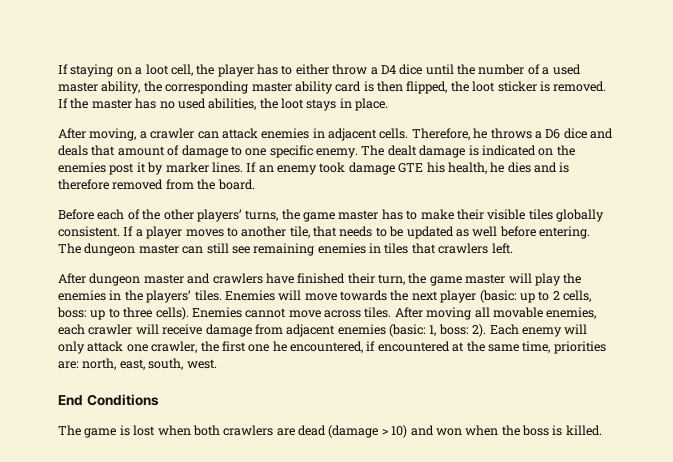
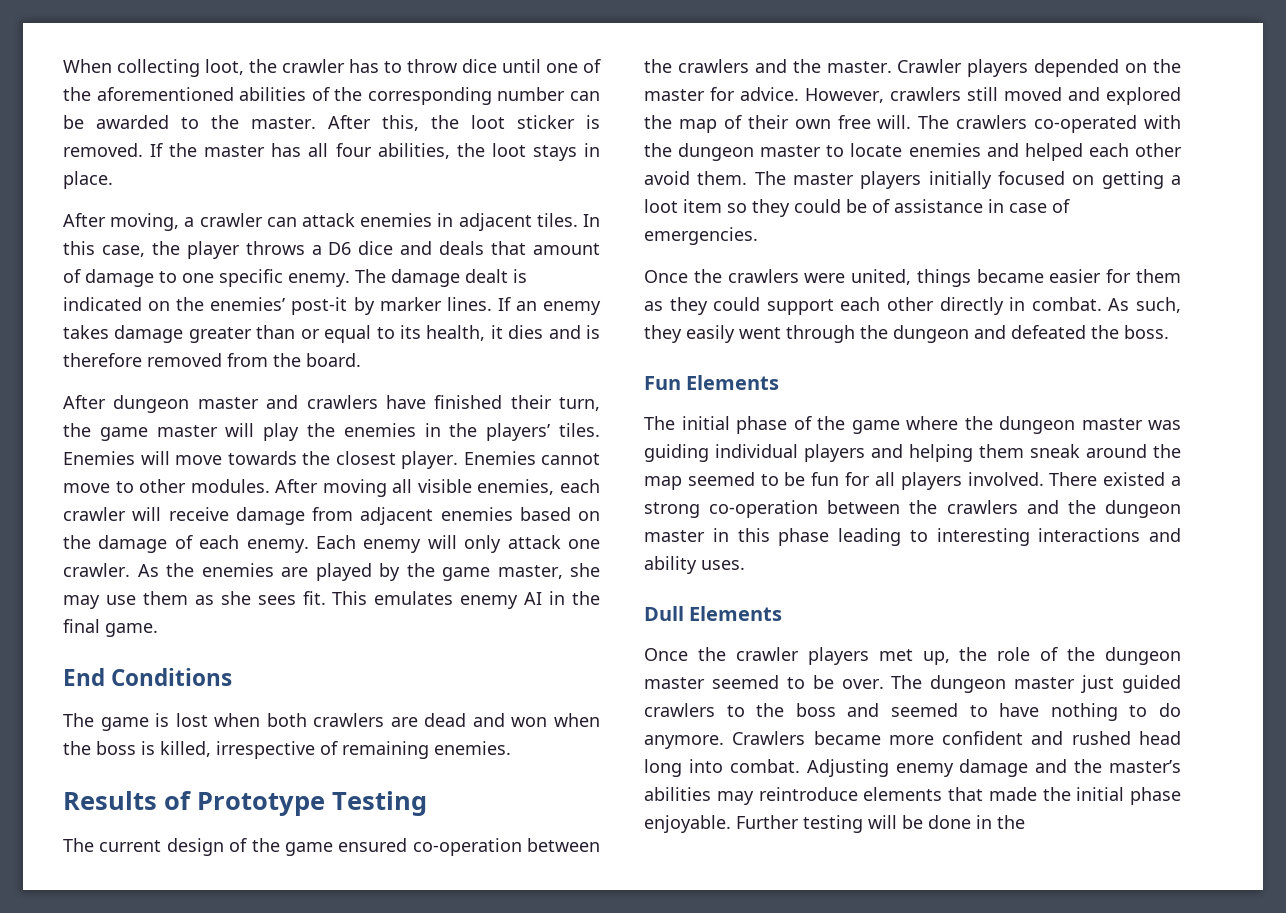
- If staying on a loot cell, the player has to either throw a D4 dice until the number of a used master ability, the corresponding master ability card is then flipped, the loot sticker is removed.
+ When collecting loot, the crawler has to throw dice until one of the aforementioned abilities of the corresponding number can be awarded to the master. After this, the loot sticker is removed.
- If the master has no used abilities, the loot stays in place.
+ If the master has all four abilities, the loot stays in place.
- After moving, a crawler can attack enemies in adjacent cells. Therefore, he throws a D6 dice and deals that amount of damage to one specific enemy.
+ After moving, a crawler can attack enemies in adjacent tiles. In this case, the player throws a D6 dice and deals that amount of damage to one specific enemy.
- The dealt damage is indicated on the enemies post it by marker lines.
+ The damage dealt is indicated on the enemies’ post-it by marker lines.
- If an enemy took damage GTE his health, he dies and is therefore removed from the board.
+ If an enemy takes damage greater than or equal to its health, it dies and is therefore removed from the board.
- Before each of the other players’ turns, the game master has to make their visible tiles globally consistent. If a player moves to another tile, that needs to be updated as well before entering. The dungeon master can still see remaining enemies in tiles that crawlers left.
- Enemies will move towards the next player (basic: up to 2 cells, boss: up to three cells). Enemies cannot move across tiles.
+ Enemies will move towards the closest player. Enemies cannot move to other modules.
- After moving all movable enemies, each crawler will receive damage from adjacent enemies (basic: 1, boss: 2).
+ After moving all visible enemies, each crawler will receive damage from adjacent enemies based on the damage of each enemy.
- Each enemy will only attack one crawler, the first one he encountered, if encountered at the same time, priorities are: north, east, south, west.
+ Each enemy will only attack one crawler. As the enemies are played by the game master, she may use them as she sees fit. This emulates enemy AI in the final game.
- The game is lost when both crawlers are dead (damage > 10) and won when the boss is killed.
+ The game is lost when both crawlers are dead and won when the boss is killed, irrespective of remaining enemies.
+ Results of Prototype Testing
+ The current design of the game ensured co-operation between the crawlers and the master. Crawler players depended on the master for advice. However, crawlers still moved and explored the map of their own free will. The crawlers co-operated with the dungeon master to locate enemies and helped each other avoid them. The master players initially focused on getting a loot item so they could be of assistance in case of emergencies.
+ Once the crawlers were united, things became easier for them as they could support each other directly in combat. As such, they easily went through the dungeon and defeated the boss.
+ Fun Elements
+ The initial phase of the game where the dungeon master was guiding individual players and helping them sneak around the map seemed to be fun for all players involved. There existed a strong co-operation between the crawlers and the dungeon master in this phase leading to interesting interactions and ability uses.
+ Dull Elements
+ Once the crawler players met up, the role of the dungeon master seemed to be over. The dungeon master just guided crawlers to the boss and seemed to have nothing to do anymore. Crawlers became more confident and rushed head long into combat. Adjusting enemy damage and the master’s abilities may reintroduce elements that made the initial phase enjoyable. Further testing will be done in the

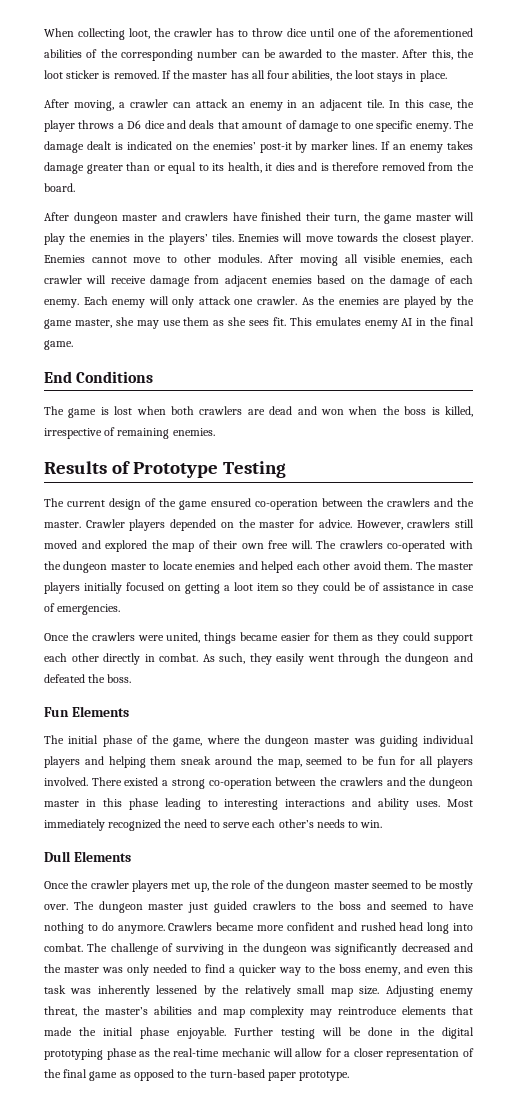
- After moving, a crawler can attack enemies in adjacent tiles.
+ After moving, a crawler can attack an enemy in an adjacent tile.
- The initial phase of the game where the dungeon master was guiding individual players and helping them sneak around the map seemed to be fun for all players involved.
+ The initial phase of the game, where the dungeon master was guiding individual players and helping them sneak around the map, seemed to be fun for all players involved.
+ Most immediately recognized the need to serve each other’s needs to win.
- Once the crawler players met up, the role of the dungeon master seemed to be over.
+ Once the crawler players met up, the role of the dungeon master seemed to be mostly over.
- Adjusting enemy damage and the master’s abilities may reintroduce elements that made the initial phase enjoyable.
+ The challenge of surviving in the dungeon was significantly decreased and the master was only needed to find a quicker way to the boss enemy, and even this task was inherently lessened by the relatively small map size. Adjusting enemy threat, the master’s abilities and map complexity may reintroduce elements that made the initial phase enjoyable.
- Further testing will be done in the
+ Further testing will be done in the digital prototyping phase as the real-time mechanic will allow for a closer representation of the final game as opposed to the turn-based paper prototype.

